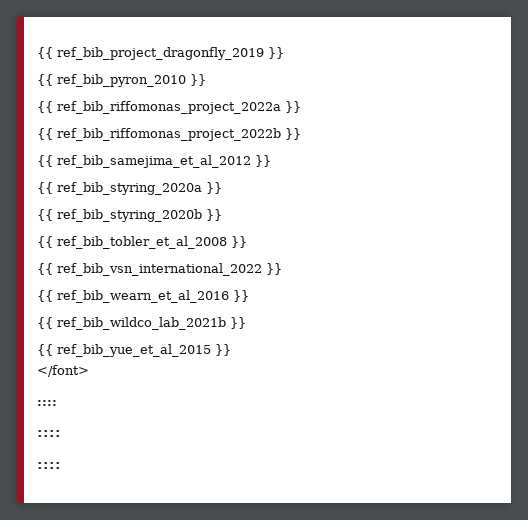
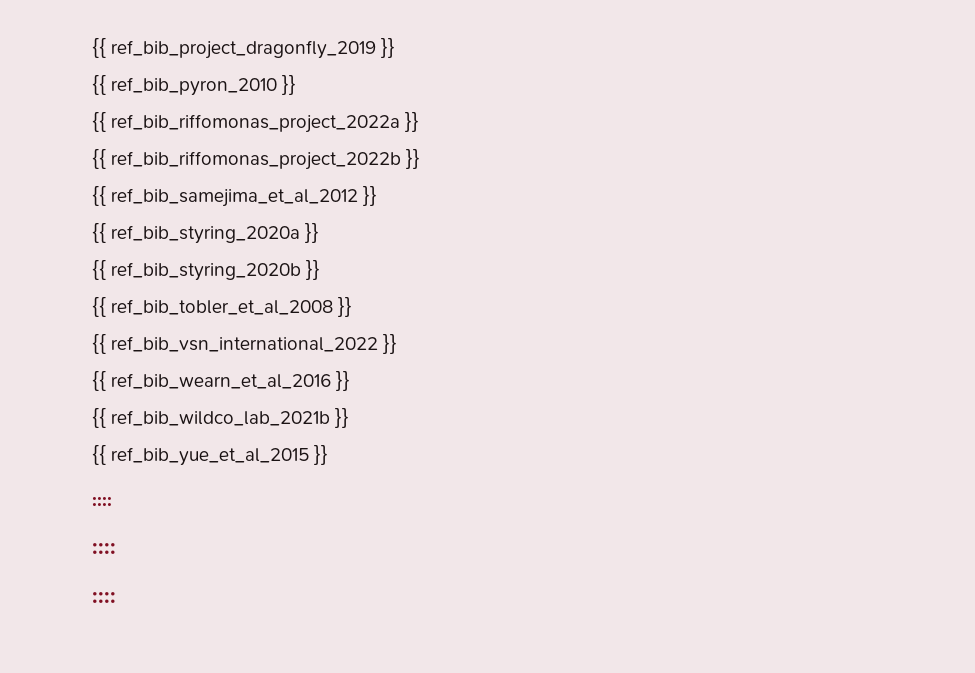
- </font>

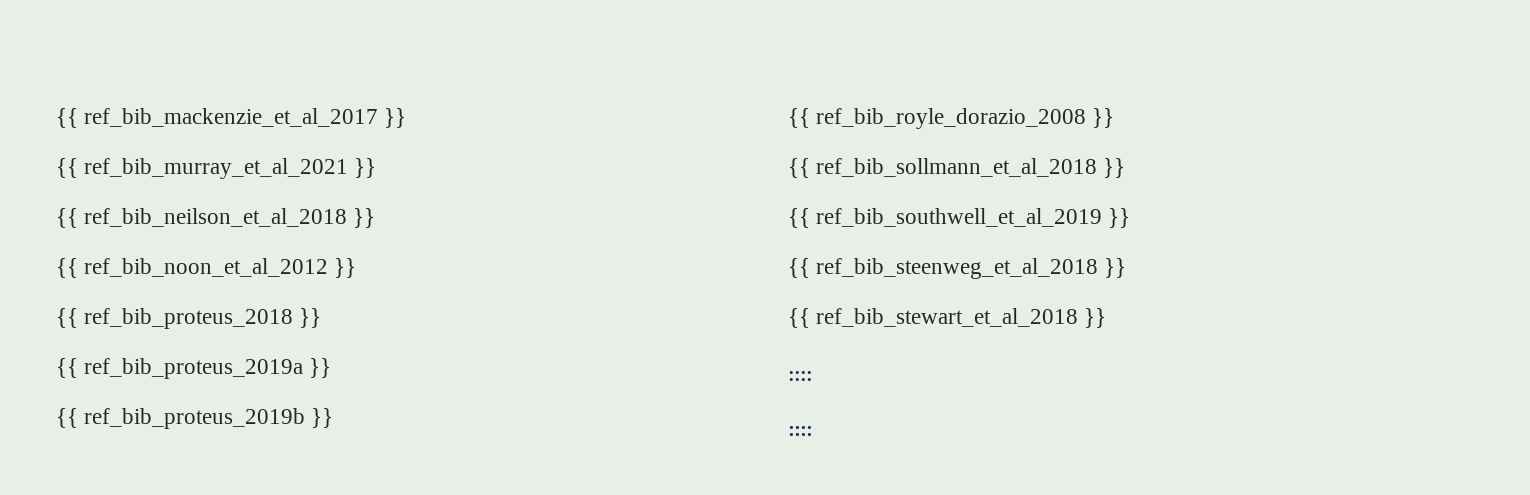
- {{ ref_bib_project_dragonfly_2019 }}
- {{ ref_bib_pyron_2010 }}
- {{ ref_bib_riffomonas_project_2022a }}
- {{ ref_bib_riffomonas_project_2022b }}
- {{ ref_bib_samejima_et_al_2012 }}
- {{ ref_bib_styring_2020a }}
- {{ ref_bib_styring_2020b }}
- {{ ref_bib_tobler_et_al_2008 }}
- {{ ref_bib_vsn_international_2022 }}
- {{ ref_bib_wearn_et_al_2016 }}
- {{ ref_bib_wildco_lab_2021b }}
- {{ ref_bib_yue_et_al_2015 }}
+ {{ ref_bib_mackenzie_et_al_2017 }}
+ {{ ref_bib_murray_et_al_2021 }}
+ {{ ref_bib_neilson_et_al_2018 }}
+ {{ ref_bib_noon_et_al_2012 }}
+ {{ ref_bib_proteus_2018 }}
+ {{ ref_bib_proteus_2019a }}
+ {{ ref_bib_proteus_2019b }}
+ {{ ref_bib_royle_dorazio_2008 }}
+ {{ ref_bib_sollmann_et_al_2018 }}
+ {{ ref_bib_southwell_et_al_2019 }}
+ {{ ref_bib_steenweg_et_al_2018 }}
+ {{ ref_bib_stewart_et_al_2018 }}
- ::::

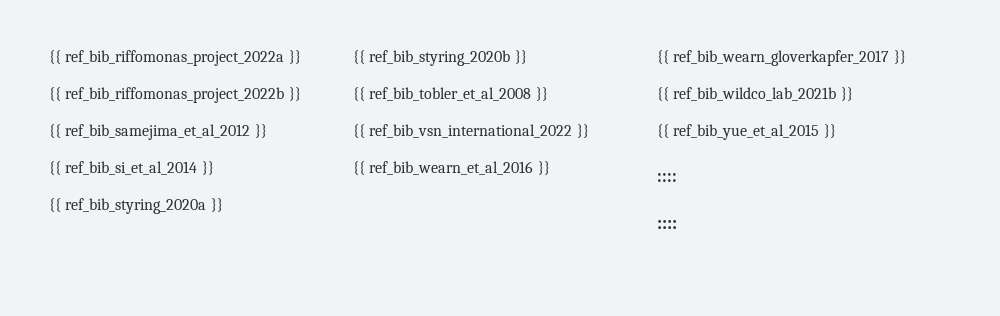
- {{ ref_bib_mackenzie_et_al_2017 }}
- {{ ref_bib_murray_et_al_2021 }}
- {{ ref_bib_neilson_et_al_2018 }}
- {{ ref_bib_noon_et_al_2012 }}
- {{ ref_bib_proteus_2018 }}
- {{ ref_bib_proteus_2019a }}
- {{ ref_bib_proteus_2019b }}
- {{ ref_bib_royle_dorazio_2008 }}
- {{ ref_bib_sollmann_et_al_2018 }}
- {{ ref_bib_southwell_et_al_2019 }}
- {{ ref_bib_steenweg_et_al_2018 }}
- {{ ref_bib_stewart_et_al_2018 }}
+ {{ ref_bib_riffomonas_project_2022a }}
+ {{ ref_bib_riffomonas_project_2022b }}
+ {{ ref_bib_samejima_et_al_2012 }}
+ {{ ref_bib_si_et_al_2014 }}
+ {{ ref_bib_styring_2020a }}
+ {{ ref_bib_styring_2020b }}
+ {{ ref_bib_tobler_et_al_2008 }}
+ {{ ref_bib_vsn_international_2022 }}
+ {{ ref_bib_wearn_et_al_2016 }}
+ {{ ref_bib_wearn_gloverkapfer_2017 }}
+ {{ ref_bib_wildco_lab_2021b }}
+ {{ ref_bib_yue_et_al_2015 }}

